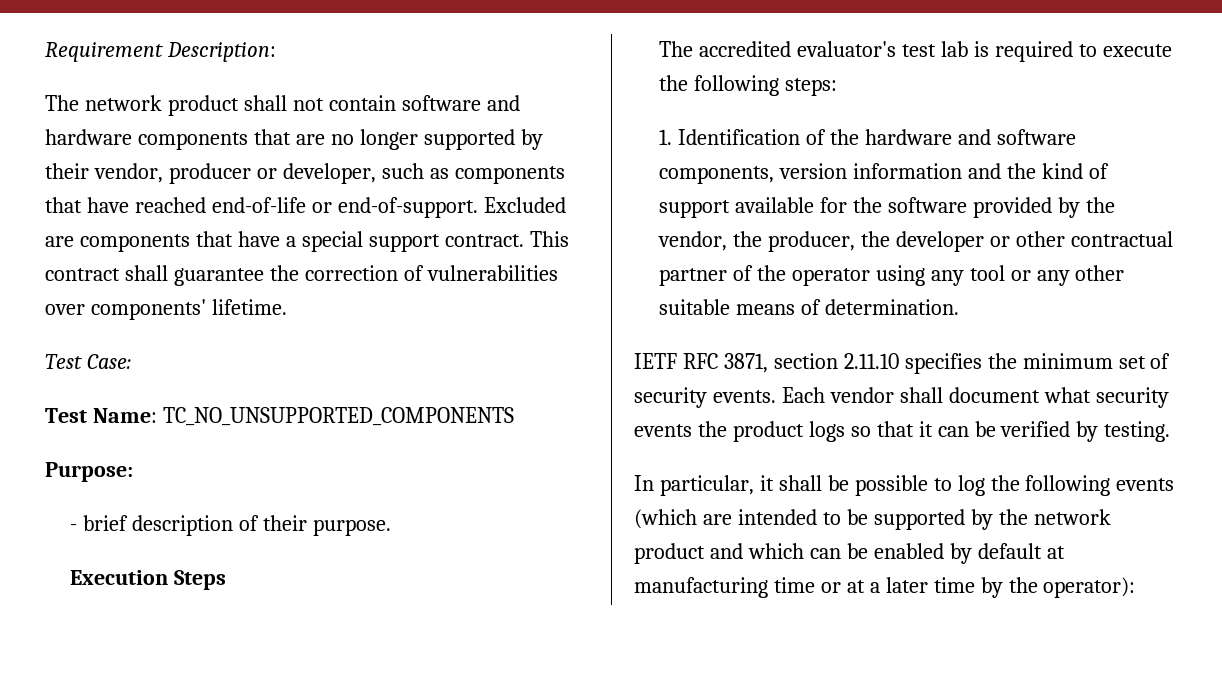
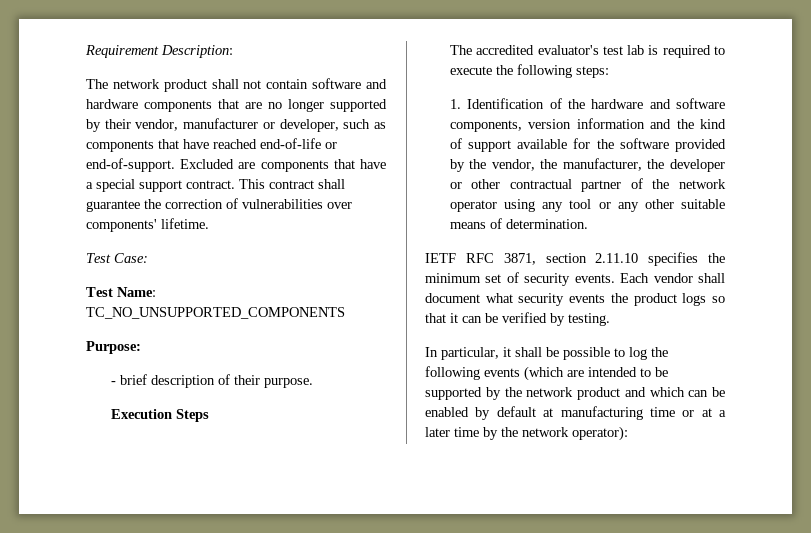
- The network product shall not contain software and hardware components that are no longer supported by their vendor, producer or developer, such as components that have reached end-of-life or end-of-support.
+ The network product shall not contain software and hardware components that are no longer supported by their vendor, manufacturer or developer, such as components that have reached end-of-life or end-of-support.
- 1. Identification of the hardware and software components, version information and the kind of support available for the software provided by the vendor, the producer, the developer or other contractual partner of the operator using any tool or any other suitable means of determination.
+ 1. Identification of the hardware and software components, version information and the kind of support available for the software provided by the vendor, the manufacturer, the developer or other contractual partner of the network operator using any tool or any other suitable means of determination.
- In particular, it shall be possible to log the following events (which are intended to be supported by the network product and which can be enabled by default at manufacturing time or at a later time by the operator):
+ In particular, it shall be possible to log the following events (which are intended to be supported by the network product and which can be enabled by default at manufacturing time or at a later time by the network operator):

